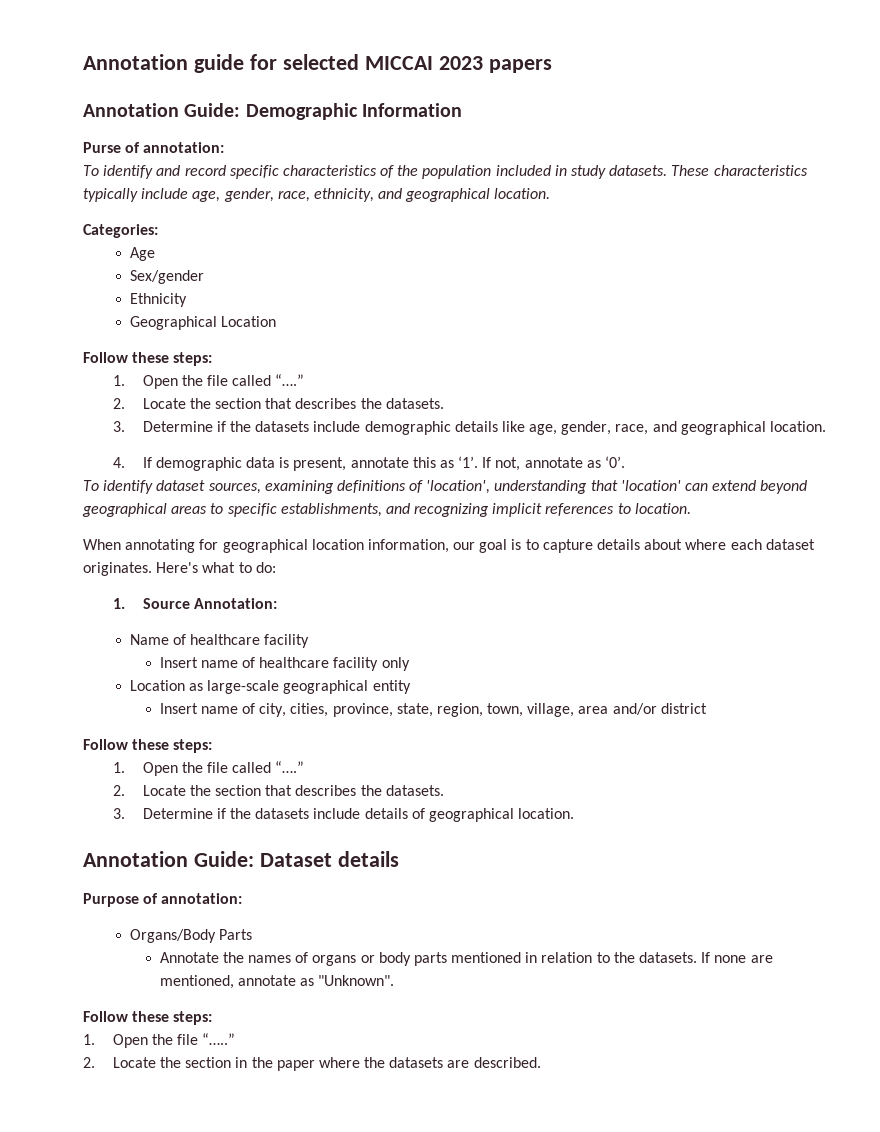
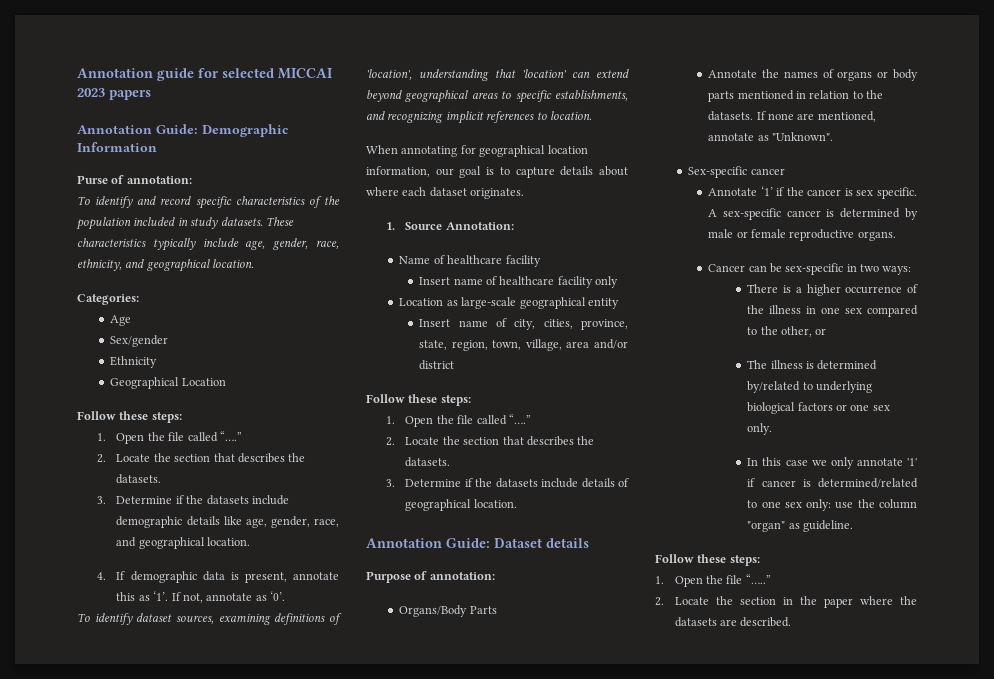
- Here's what to do:
+ Sex-specific cancer
+ Annotate ‘1’ if the cancer is sex specific. A sex-specific cancer is determined by male or female reproductive organs.
+ Cancer can be sex-specific in two ways:
+ There is a higher occurrence of the illness in one sex compared to the other, or
+ The illness is determined by/related to underlying biological factors or one sex only.
+ In this case we only annotate '1' if cancer is determined/related to one sex only: use the column "organ" as guideline.

